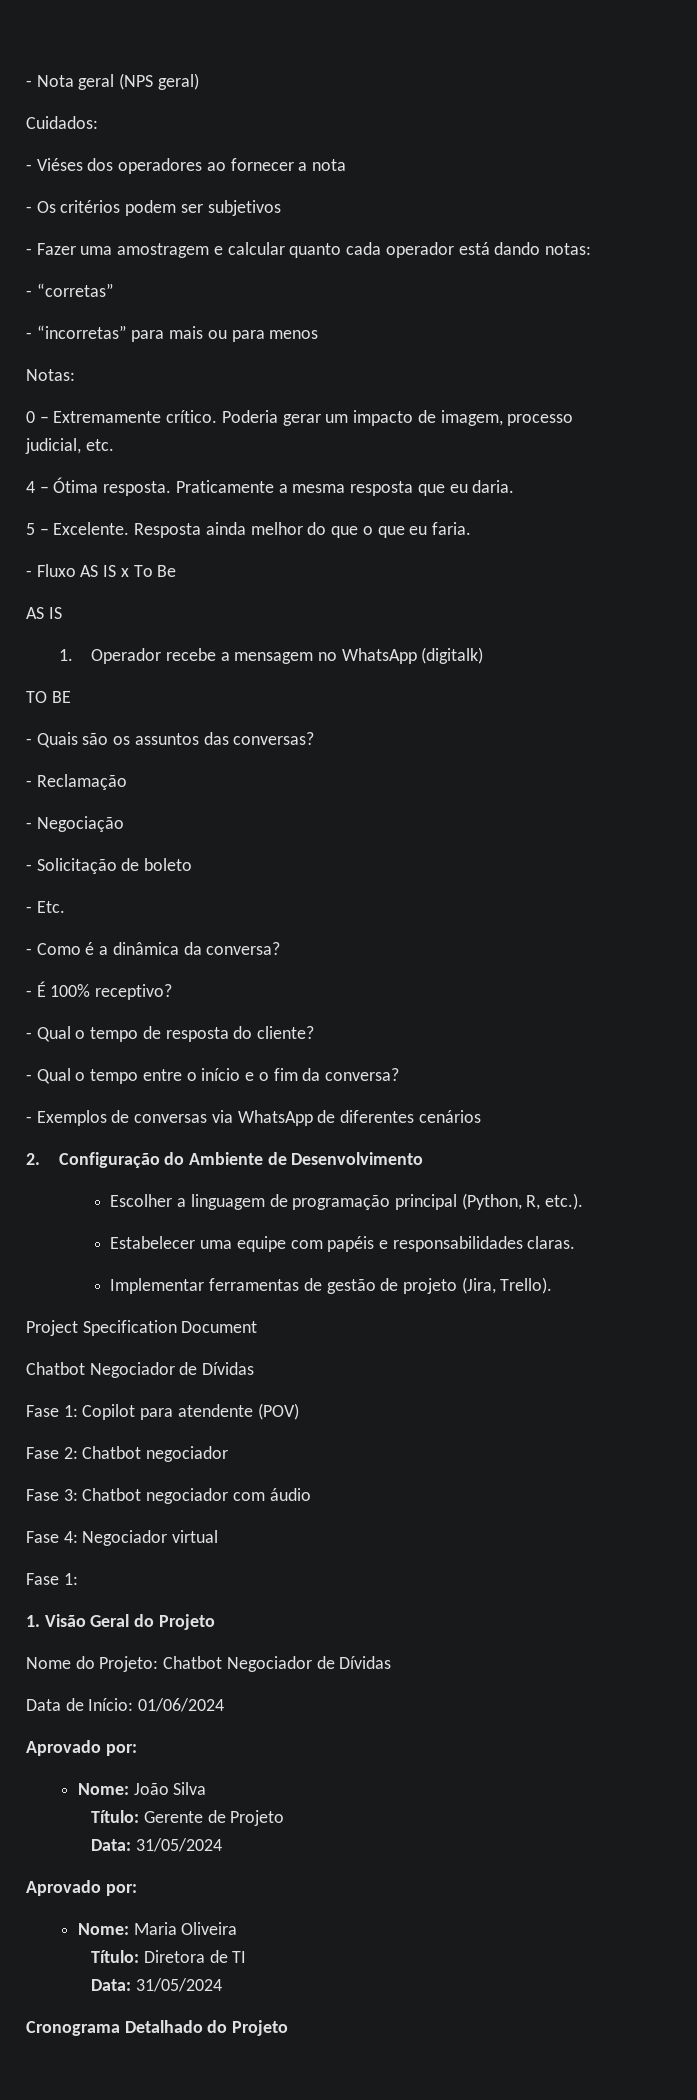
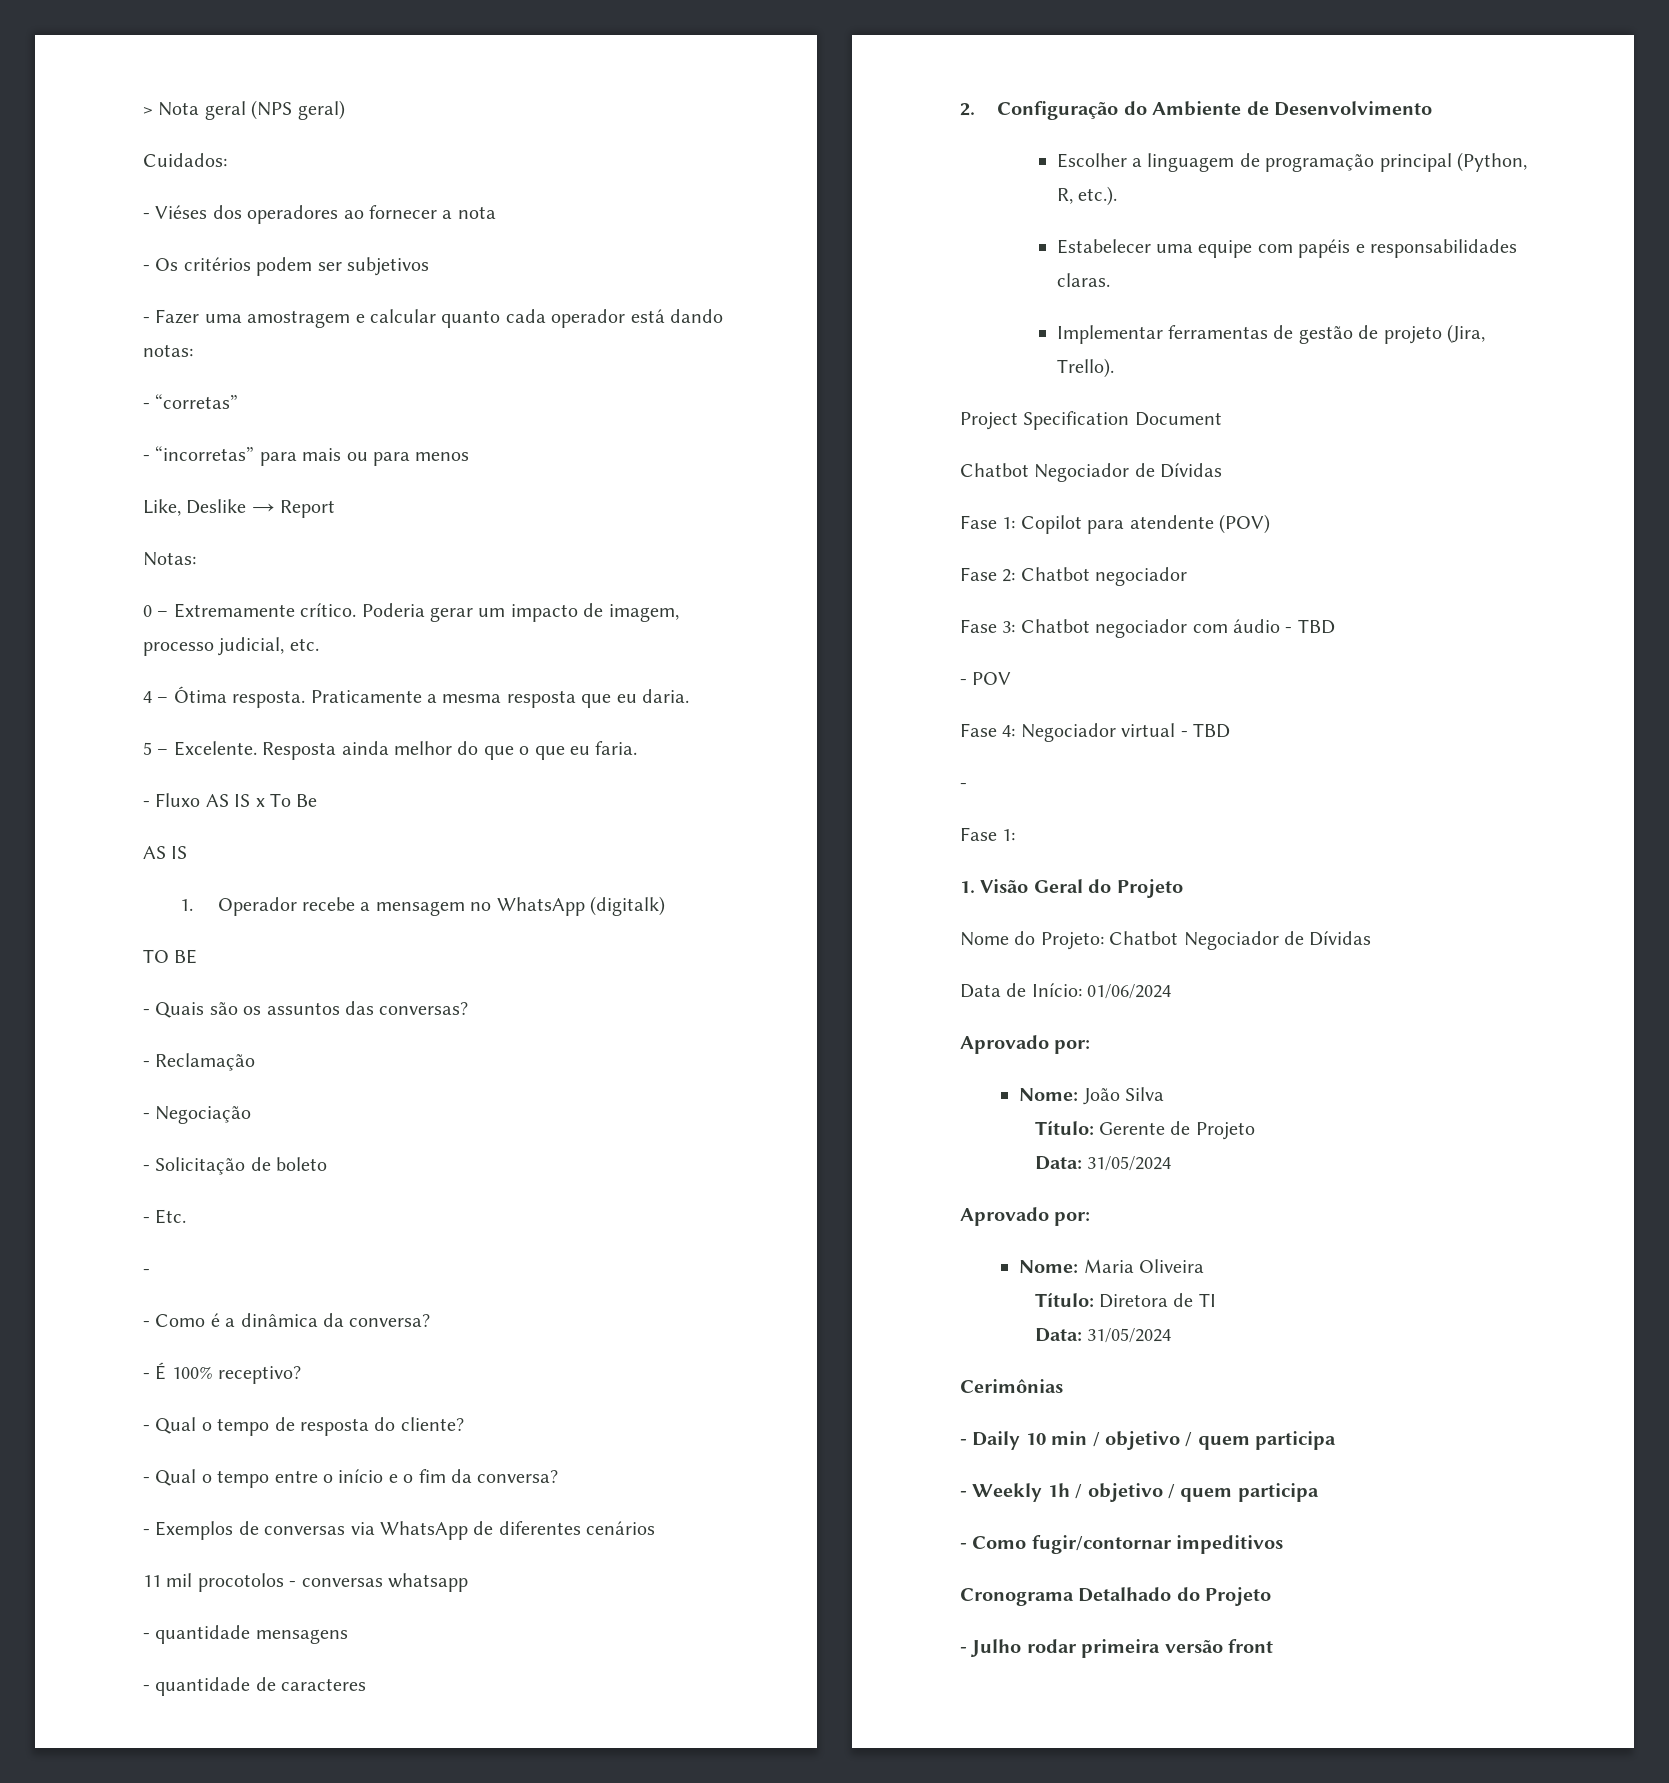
- - Nota geral (NPS geral)
+ > Nota geral (NPS geral)
+ Like, Deslike → Report
  - Etc.
+ -
+ 11 mil procotolos - conversas whatsapp
+ - quantidade mensagens
+ - quantidade de caracteres
- Fase 3: Chatbot negociador com áudio
+ Fase 3: Chatbot negociador com áudio - TBD
+ - POV
- Fase 4: Negociador virtual
+ Fase 4: Negociador virtual - TBD
+ -
+ Cerimônias
+ - Daily 10 min / objetivo / quem participa
+ - Weekly 1h / objetivo / quem participa
+ - Como fugir/contornar impeditivos
  Cronograma Detalhado do Projeto
+ - Julho rodar primeira versão front

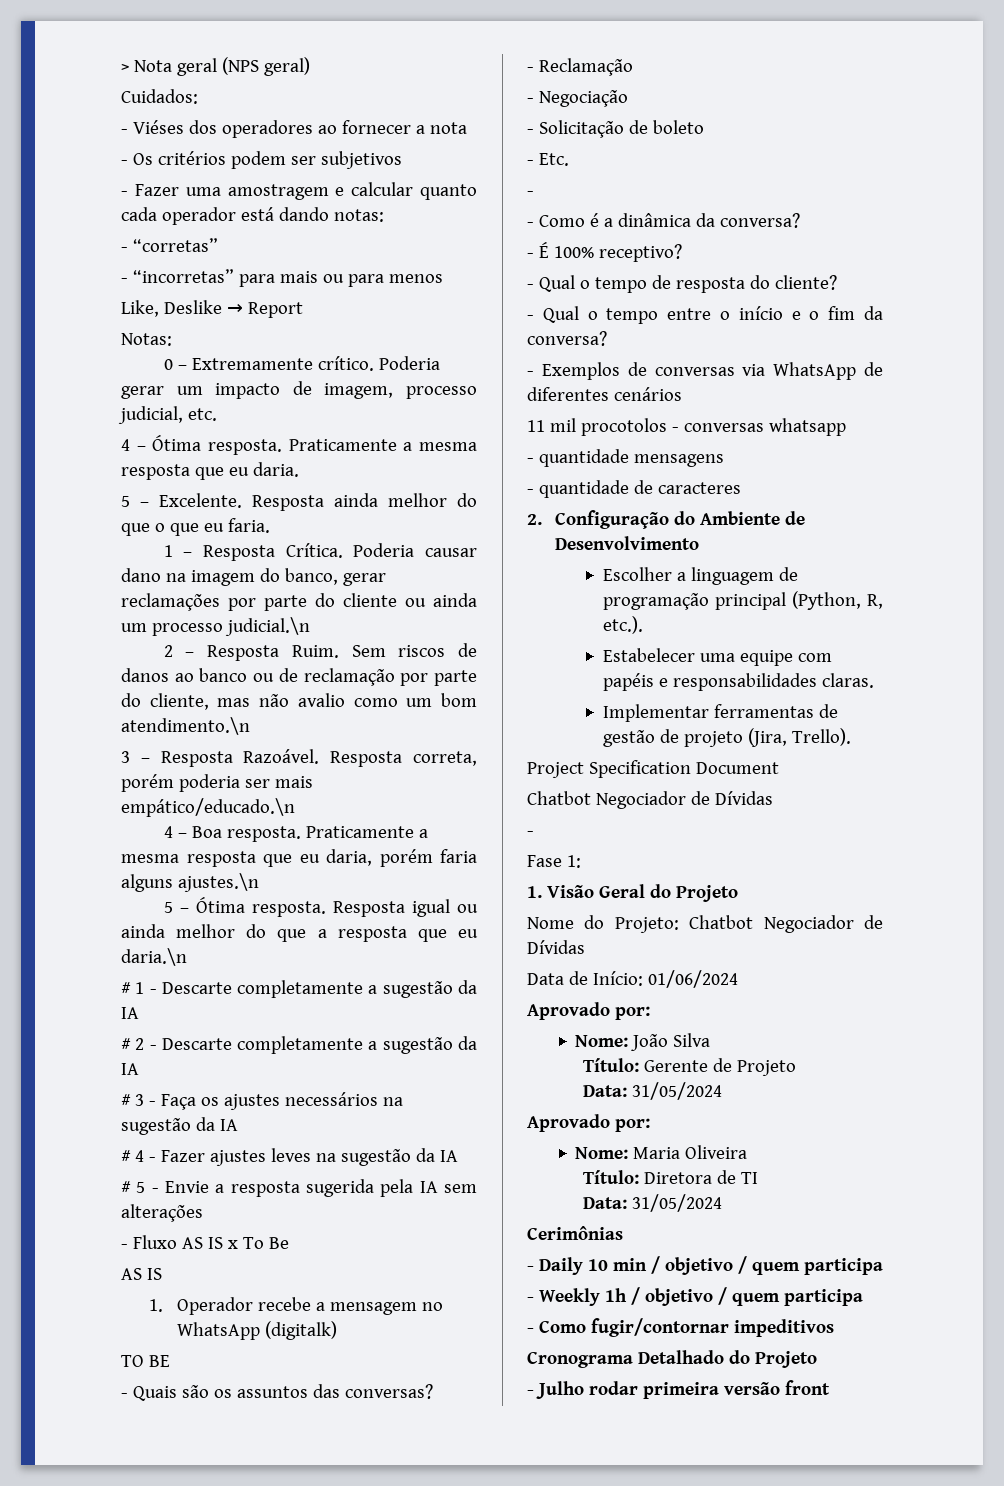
+ 1 – Resposta Crítica. Poderia causar dano na imagem do banco, gerar reclamações por parte do cliente ou ainda um processo judicial.\n
+ 2 – Resposta Ruim. Sem riscos de danos ao banco ou de reclamação por parte do cliente, mas não avalio como um bom atendimento.\n
+ 3 – Resposta Razoável. Resposta correta, porém poderia ser mais empático/educado.\n
+ 4 – Boa resposta. Praticamente a mesma resposta que eu daria, porém faria alguns ajustes.\n
+ 5 – Ótima resposta. Resposta igual ou ainda melhor do que a resposta que eu daria.\n
+ # 1 - Descarte completamente a sugestão da IA
+ # 2 - Descarte completamente a sugestão da IA
+ # 3 - Faça os ajustes necessários na sugestão da IA
+ # 4 - Fazer ajustes leves na sugestão da IA
+ # 5 - Envie a resposta sugerida pela IA sem alterações
- Fase 1: Copilot para atendente (POV)
- Fase 2: Chatbot negociador
- Fase 3: Chatbot negociador com áudio - TBD
- - POV
- Fase 4: Negociador virtual - TBD

